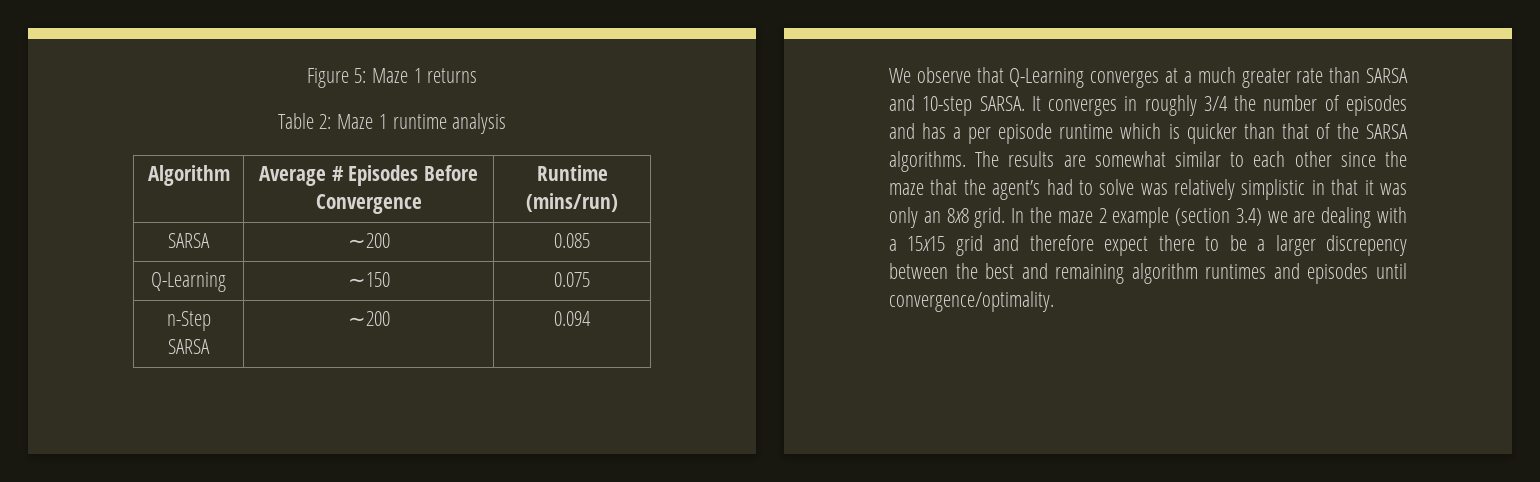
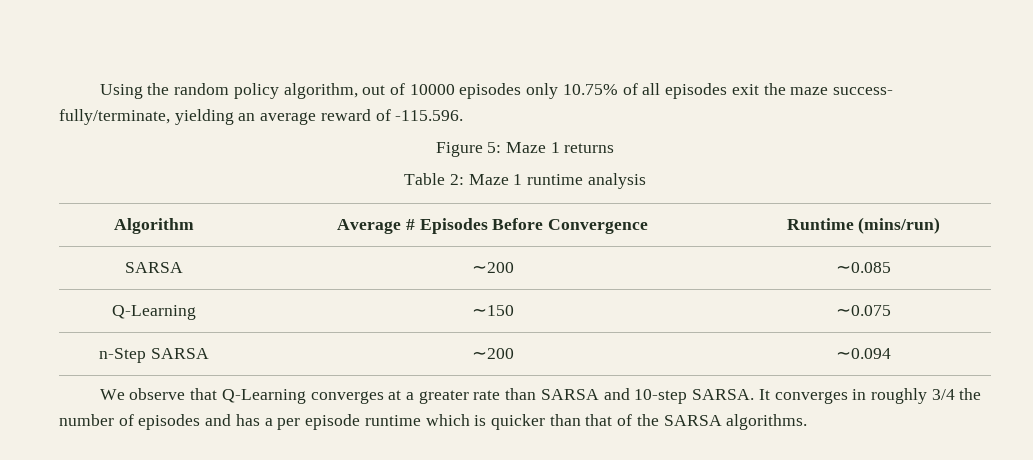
+ Using the random policy algorithm, out of 10000 episodes only 10.75% of all episodes exit the maze success- fully/terminate, yielding an average reward of -115.596.
- SARSA | ∼200 | 0.085
+ SARSA | ∼200 | ∼0.085
- Q-Learning | ∼150 | 0.075
+ Q-Learning | ∼150 | ∼0.075
- n-Step SARSA | ∼200 | 0.094
+ n-Step SARSA | ∼200 | ∼0.094
- We observe that Q-Learning converges at a much greater rate than SARSA and 10-step SARSA.
+ We observe that Q-Learning converges at a greater rate than SARSA and 10-step SARSA.
- The results are somewhat similar to each other since the maze that the agent’s had to solve was relatively simplistic in that it was only an 8x8 grid. In the maze 2 example (section 3.4) we are dealing with a 15x15 grid and therefore expect there to be a larger discrepency between the best and remaining algorithm runtimes and episodes until convergence/optimality.

